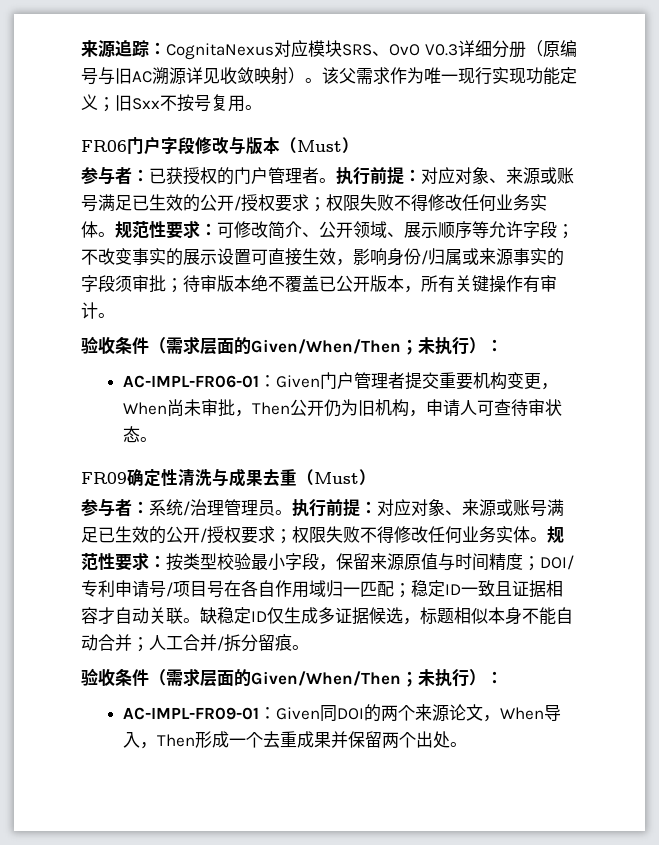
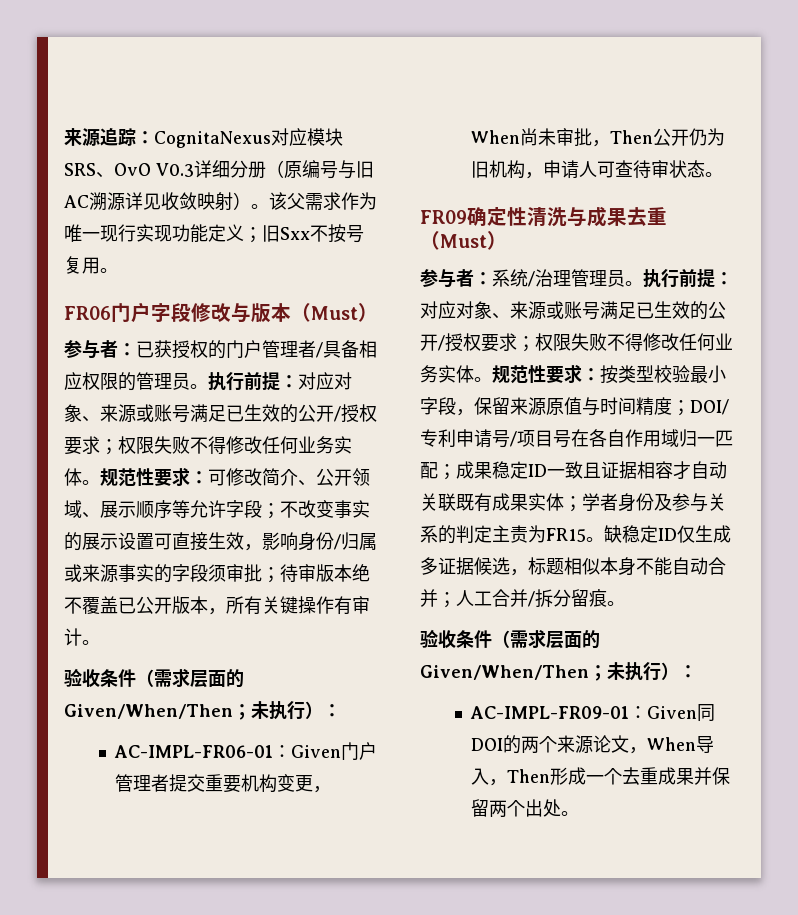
- 参与者：已获授权的门户管理者。
+ 参与者：已获授权的门户管理者/具备相应权限的管理员。
- 规范性要求：按类型校验最小字段，保留来源原值与时间精度；DOI/专利申请号/项目号在各自作用域归一匹配；稳定ID一致且证据相容才自动关联。
+ 规范性要求：按类型校验最小字段，保留来源原值与时间精度；DOI/专利申请号/项目号在各自作用域归一匹配；成果稳定ID一致且证据相容才自动关联既有成果实体；学者身份及参与关系的判定主责为FR15。

